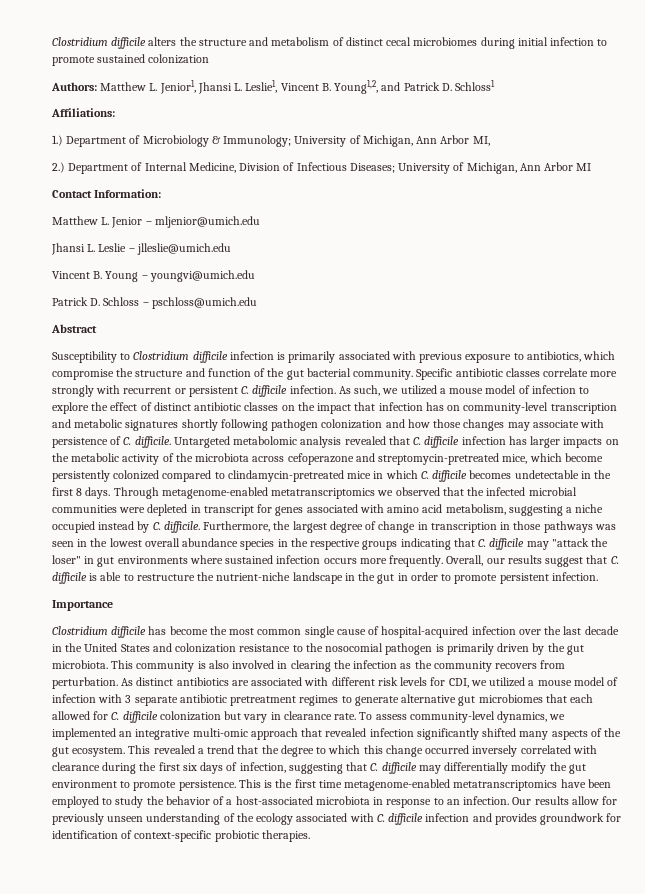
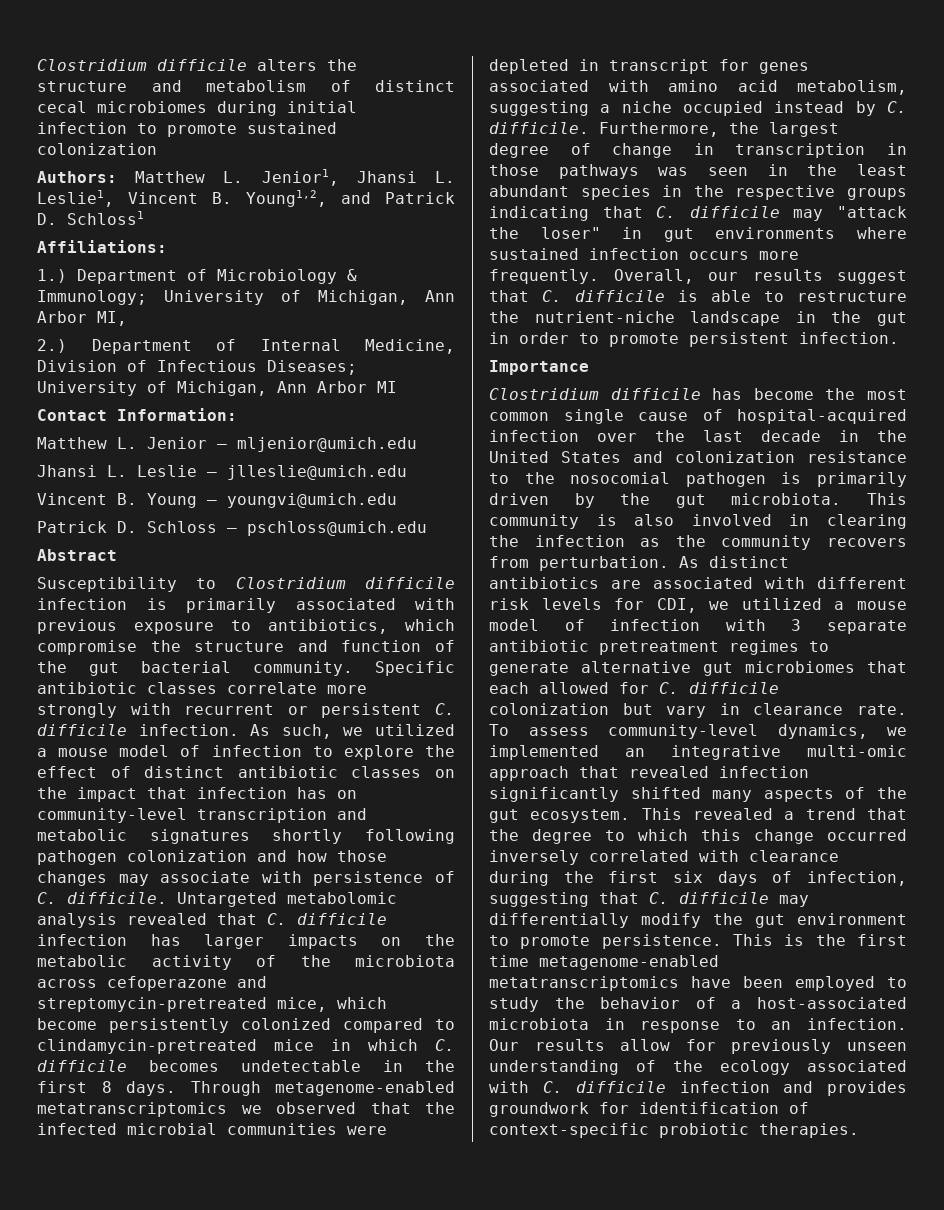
- Furthermore, the largest degree of change in transcription in those pathways was seen in the lowest overall abundance species in the respective groups indicating that C. difficile may "attack the loser" in gut environments where sustained infection occurs more frequently.
+ Furthermore, the largest degree of change in transcription in those pathways was seen in the least abundant species in the respective groups indicating that C. difficile may "attack the loser" in gut environments where sustained infection occurs more frequently.

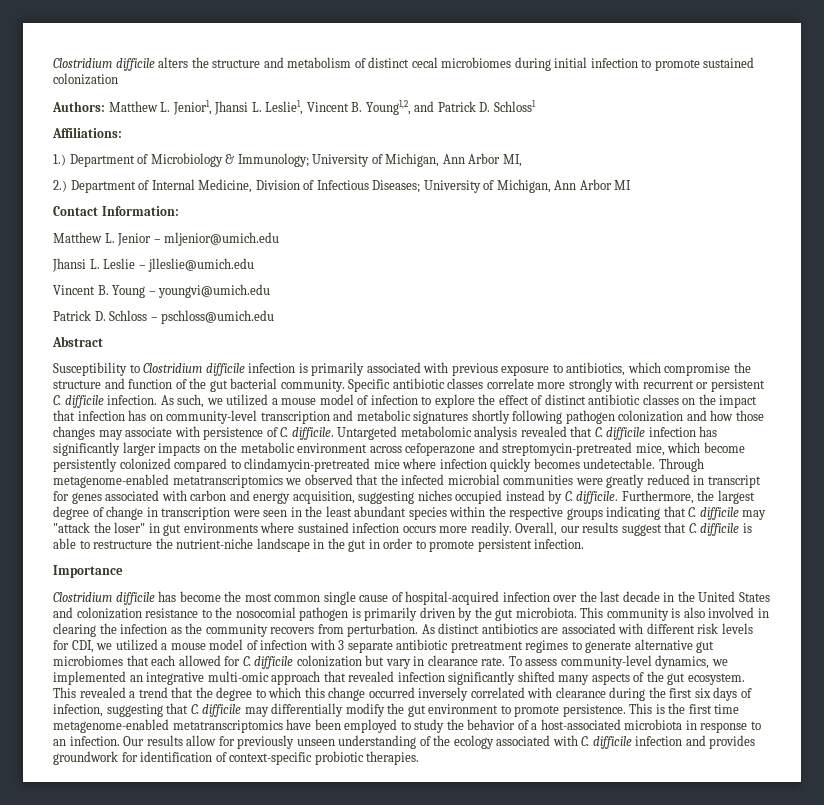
- Untargeted metabolomic analysis revealed that C. difficile infection has larger impacts on the metabolic activity of the microbiota across cefoperazone and streptomycin-pretreated mice, which become persistently colonized compared to clindamycin-pretreated mice in which C. difficile becomes undetectable in the first 8 days.
+ Untargeted metabolomic analysis revealed that C. difficile infection has significantly larger impacts on the metabolic environment across cefoperazone and streptomycin-pretreated mice, which become persistently colonized compared to clindamycin-pretreated mice where infection quickly becomes undetectable.
- Through metagenome-enabled metatranscriptomics we observed that the infected microbial communities were depleted in transcript for genes associated with amino acid metabolism, suggesting a niche occupied instead by C. difficile.
+ Through metagenome-enabled metatranscriptomics we observed that the infected microbial communities were greatly reduced in transcript for genes associated with carbon and energy acquisition, suggesting niches occupied instead by C. difficile.
- Furthermore, the largest degree of change in transcription in those pathways was seen in the least abundant species in the respective groups indicating that C. difficile may "attack the loser" in gut environments where sustained infection occurs more frequently.
+ Furthermore, the largest degree of change in transcription were seen in the least abundant species within the respective groups indicating that C. difficile may "attack the loser" in gut environments where sustained infection occurs more readily.

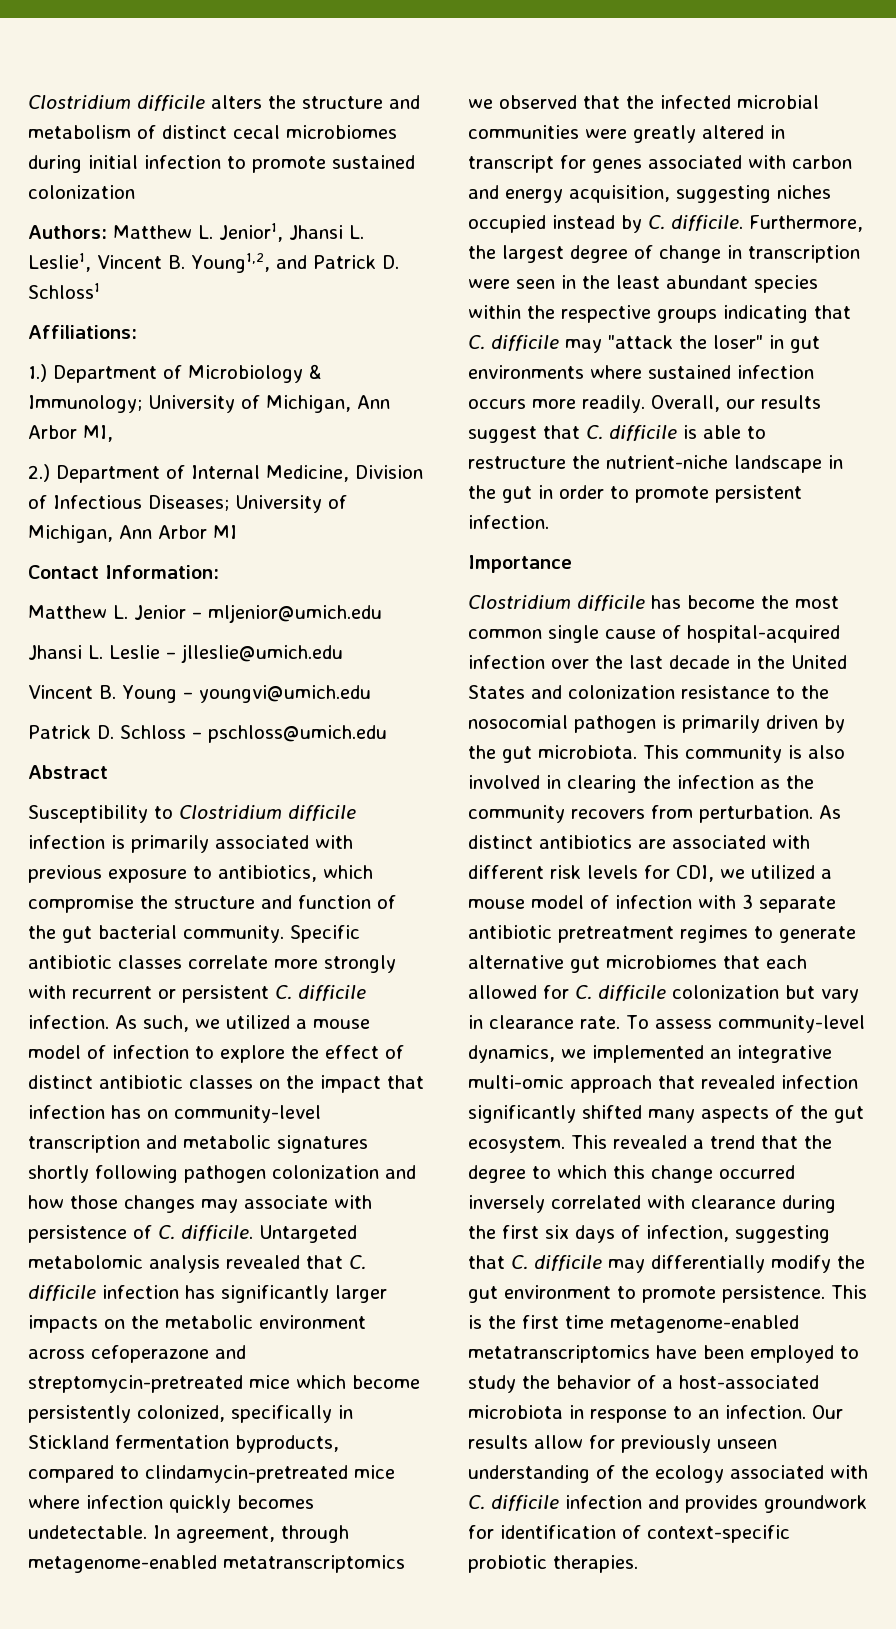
- Untargeted metabolomic analysis revealed that C. difficile infection has significantly larger impacts on the metabolic environment across cefoperazone and streptomycin-pretreated mice, which become persistently colonized compared to clindamycin-pretreated mice where infection quickly becomes undetectable.
+ Untargeted metabolomic analysis revealed that C. difficile infection has significantly larger impacts on the metabolic environment across cefoperazone and streptomycin-pretreated mice which become persistently colonized, specifically in Stickland fermentation byproducts, compared to clindamycin-pretreated mice where infection quickly becomes undetectable.
- Through metagenome-enabled metatranscriptomics we observed that the infected microbial communities were greatly reduced in transcript for genes associated with carbon and energy acquisition, suggesting niches occupied instead by C. difficile.
+ In agreement, through metagenome-enabled metatranscriptomics we observed that the infected microbial communities were greatly altered in transcript for genes associated with carbon and energy acquisition, suggesting niches occupied instead by C. difficile.

